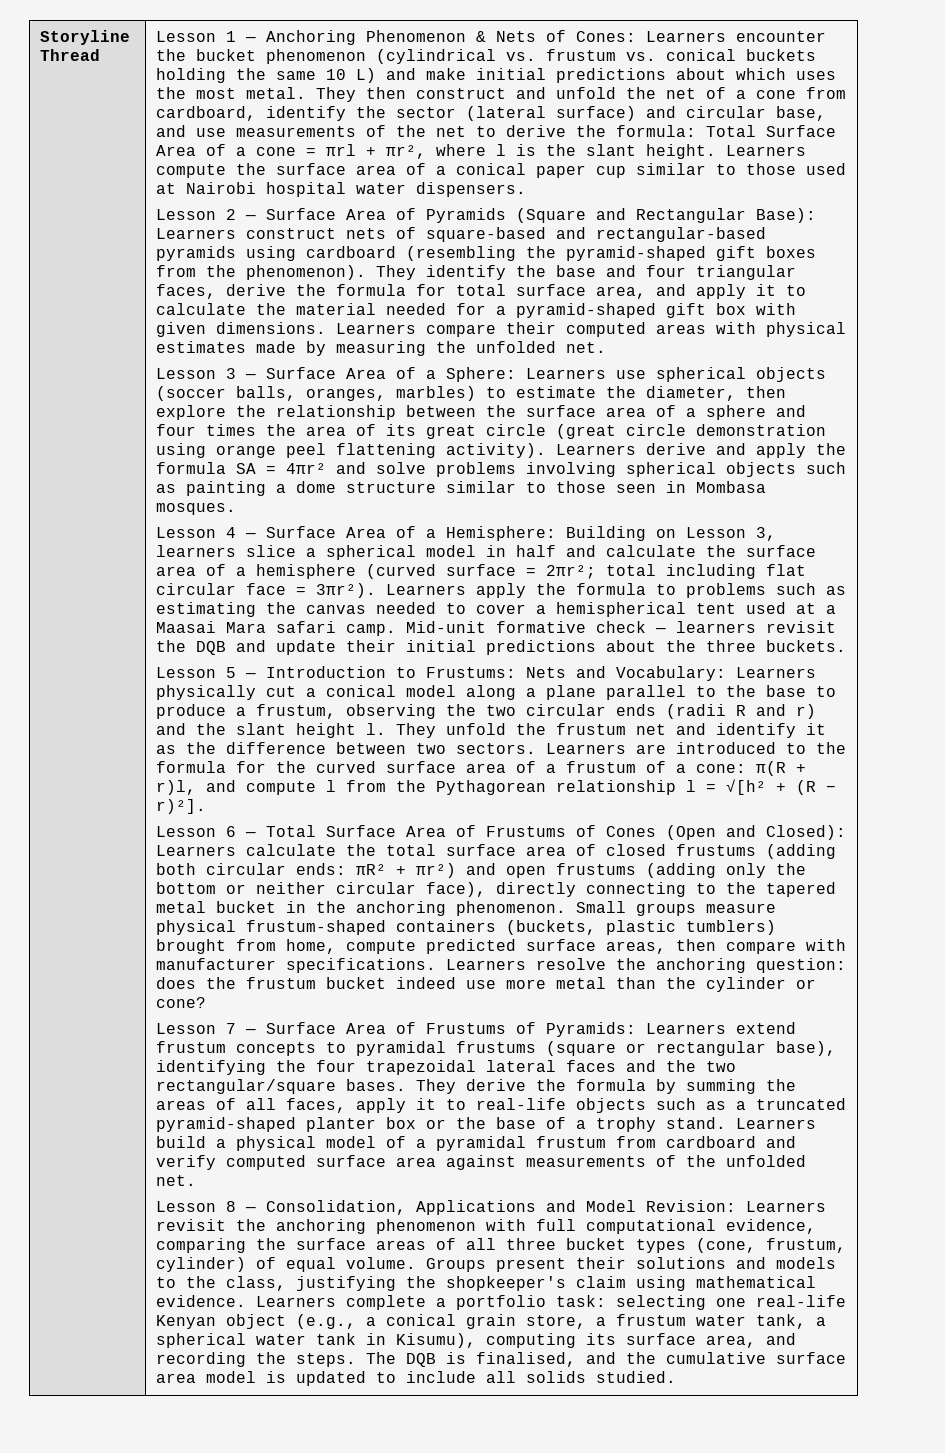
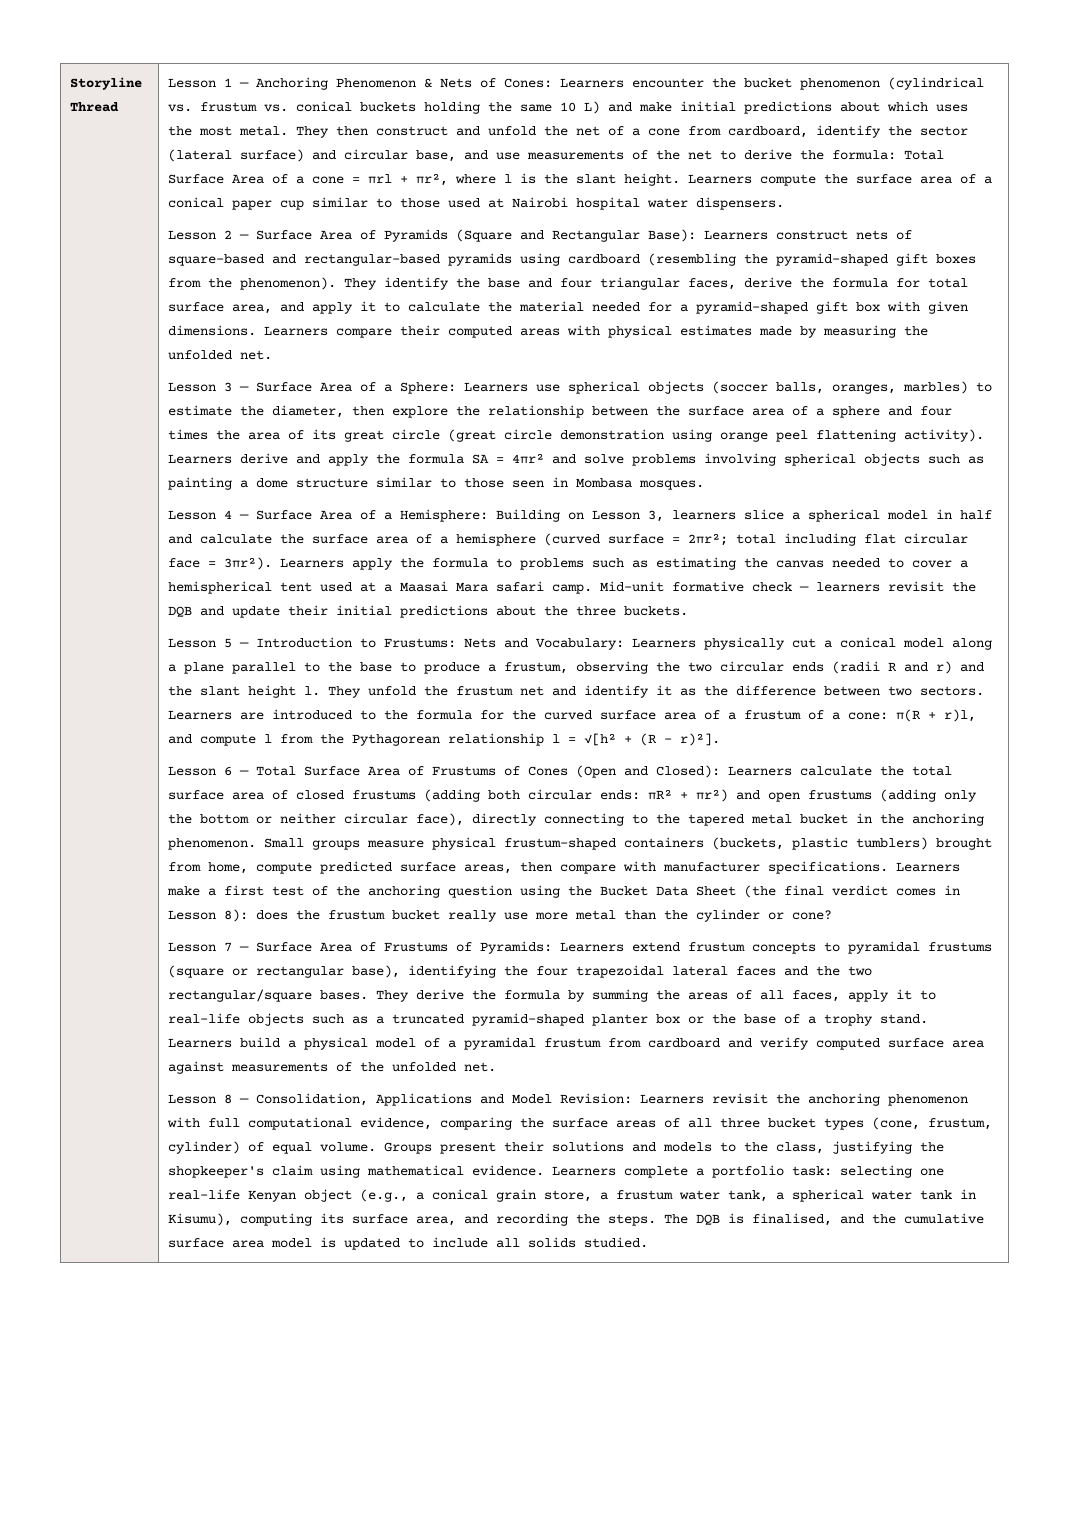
- Learners resolve the anchoring question: does the frustum bucket indeed use more metal than the cylinder or cone?
+ Learners make a first test of the anchoring question using the Bucket Data Sheet (the final verdict comes in Lesson 8): does the frustum bucket really use more metal than the cylinder or cone?

